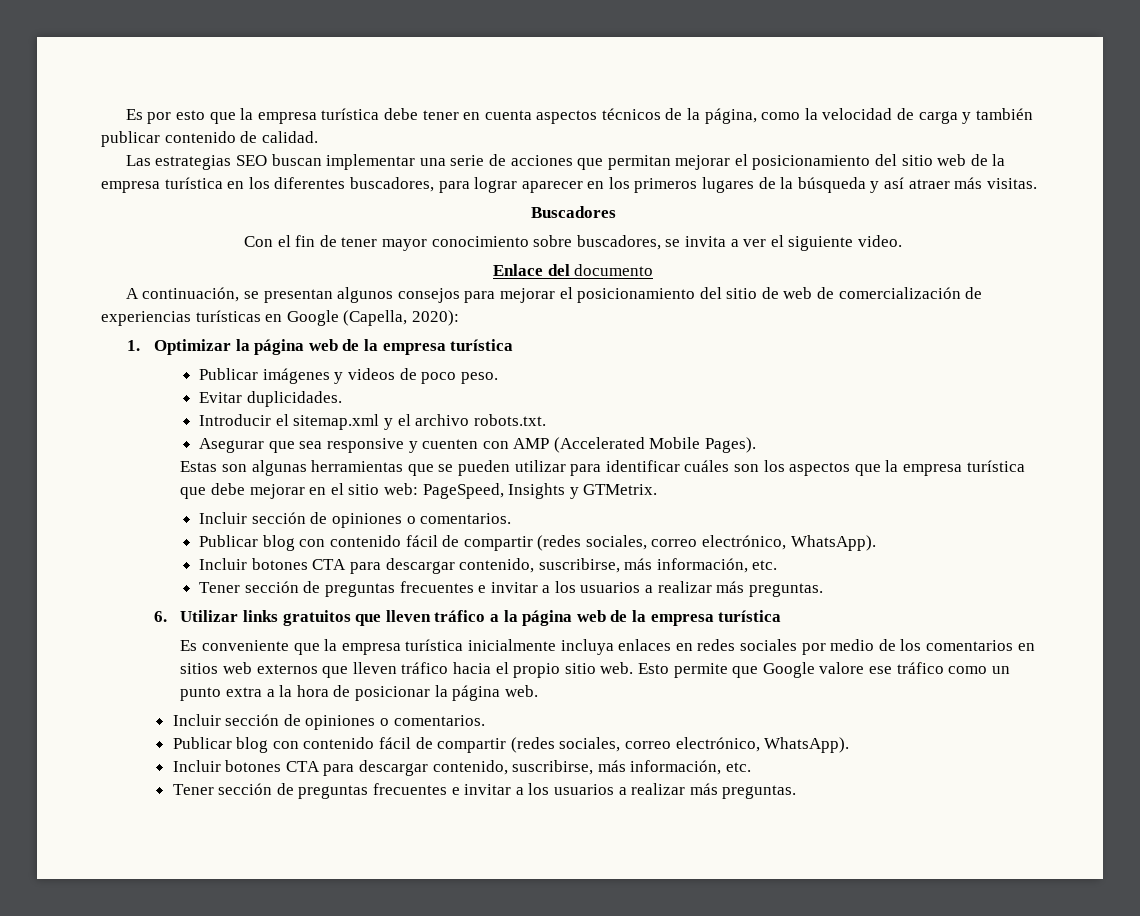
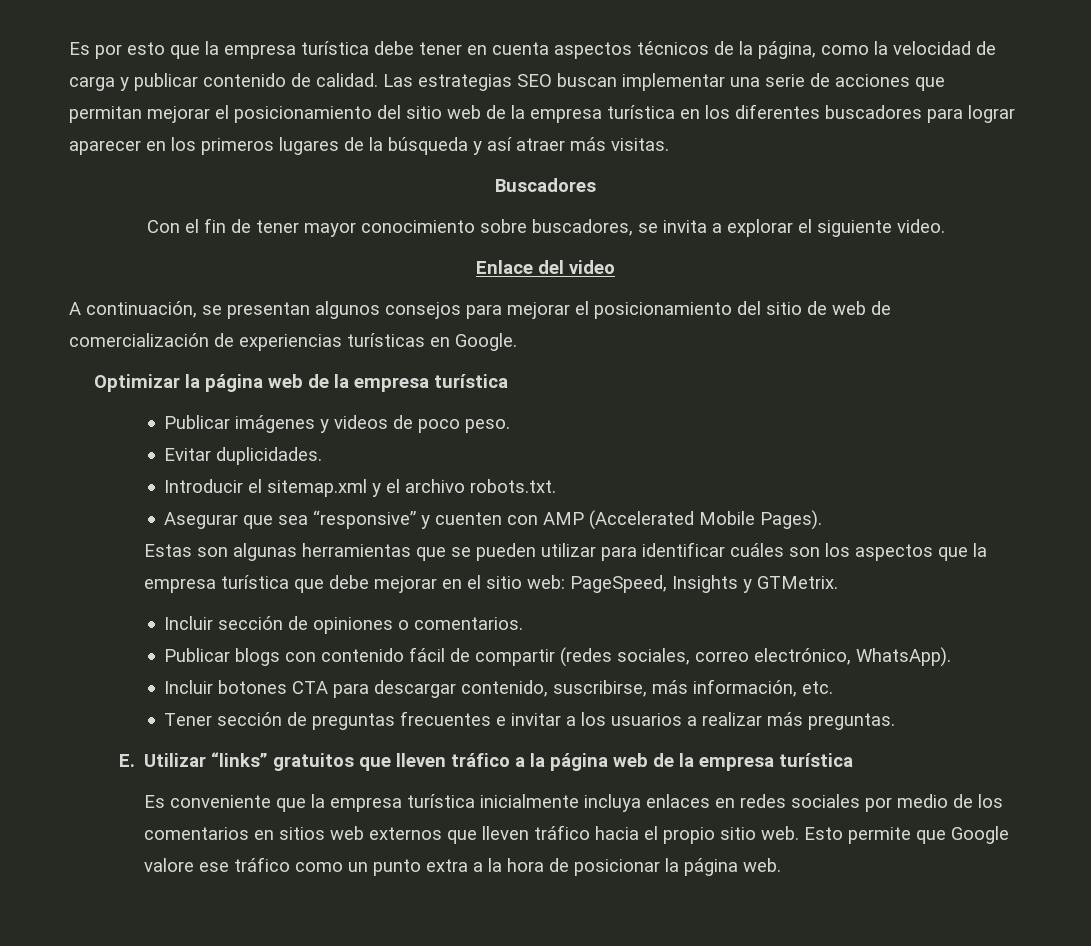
- Es por esto que la empresa turística debe tener en cuenta aspectos técnicos de la página, como la velocidad de carga y también publicar contenido de calidad.
- Las estrategias SEO buscan implementar una serie de acciones que permitan mejorar el posicionamiento del sitio web de la empresa turística en los diferentes buscadores, para lograr aparecer en los primeros lugares de la búsqueda y así atraer más visitas.
+ Es por esto que la empresa turística debe tener en cuenta aspectos técnicos de la página, como la velocidad de carga y publicar contenido de calidad. Las estrategias SEO buscan implementar una serie de acciones que permitan mejorar el posicionamiento del sitio web de la empresa turística en los diferentes buscadores para lograr aparecer en los primeros lugares de la búsqueda y así atraer más visitas.
- Con el fin de tener mayor conocimiento sobre buscadores, se invita a ver el siguiente video.
+ Con el fin de tener mayor conocimiento sobre buscadores, se invita a explorar el siguiente video.
- Enlace del documento
+ Enlace del video
- A continuación, se presentan algunos consejos para mejorar el posicionamiento del sitio de web de comercialización de experiencias turísticas en Google (Capella, 2020):
- 1. Optimizar la página web de la empresa turística
+ A continuación, se presentan algunos consejos para mejorar el posicionamiento del sitio de web de comercialización de experiencias turísticas en Google.
+ Optimizar la página web de la empresa turística
- Asegurar que sea responsive y cuenten con AMP (Accelerated Mobile Pages).
+ Asegurar que sea “responsive” y cuenten con AMP (Accelerated Mobile Pages).
  Estas son algunas herramientas que se pueden utilizar para identificar cuáles son los aspectos que la empresa turística que debe mejorar en el sitio web: PageSpeed, Insights y GTMetrix.
  Incluir sección de opiniones o comentarios.
- Publicar blog con contenido fácil de compartir (redes sociales, correo electrónico, WhatsApp).
+ Publicar blogs con contenido fácil de compartir (redes sociales, correo electrónico, WhatsApp).
- 6. Utilizar links gratuitos que lleven tráfico a la página web de la empresa turística
+ E. Utilizar “links” gratuitos que lleven tráfico a la página web de la empresa turística
  Esto permite que Google valore ese tráfico como un punto extra a la hora de posicionar la página web.
- Incluir sección de opiniones o comentarios.
- Publicar blog con contenido fácil de compartir (redes sociales, correo electrónico, WhatsApp).
- Incluir botones CTA para descargar contenido, suscribirse, más información, etc.
- Tener sección de preguntas frecuentes e invitar a los usuarios a realizar más preguntas.

